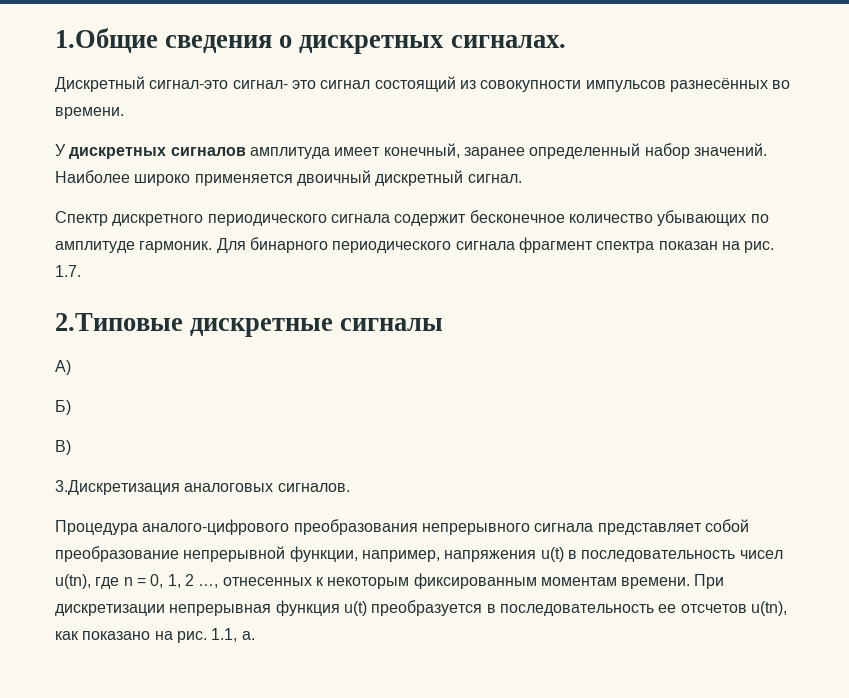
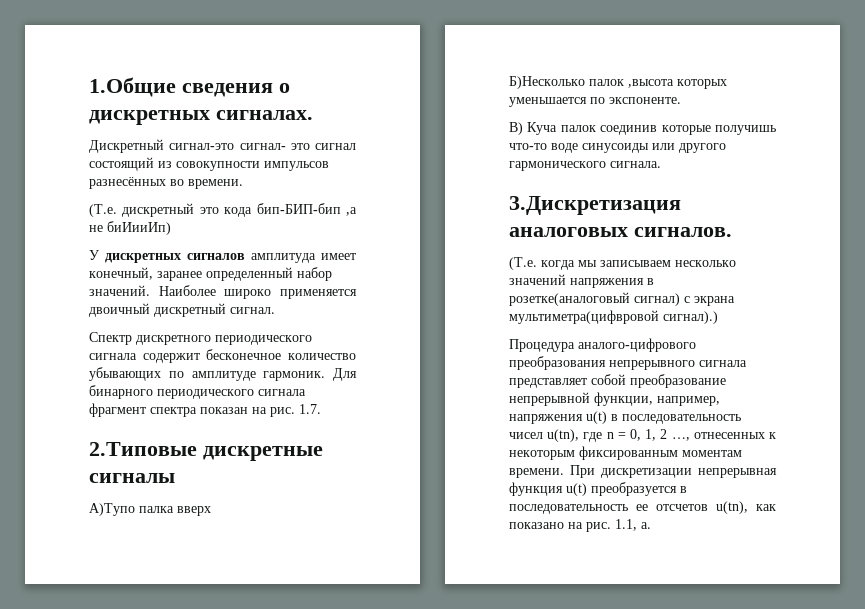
+ (Т.е. дискретный это кода бип-БИП-бип ,а не биИииИп)
- А)
- Б)
- В)
+ А)Тупо палка вверх
+ Б)Несколько палок ,высота которых уменьшается по экспоненте.
+ В) Куча палок соединив которые получишь что-то воде синусоиды или другого гармонического сигнала.
  3.Дискретизация аналоговых сигналов.
+ (Т.е. когда мы записываем несколько значений напряжения в розетке(аналоговый сигнал) с экрана мультиметра(цифвровой сигнал).)

